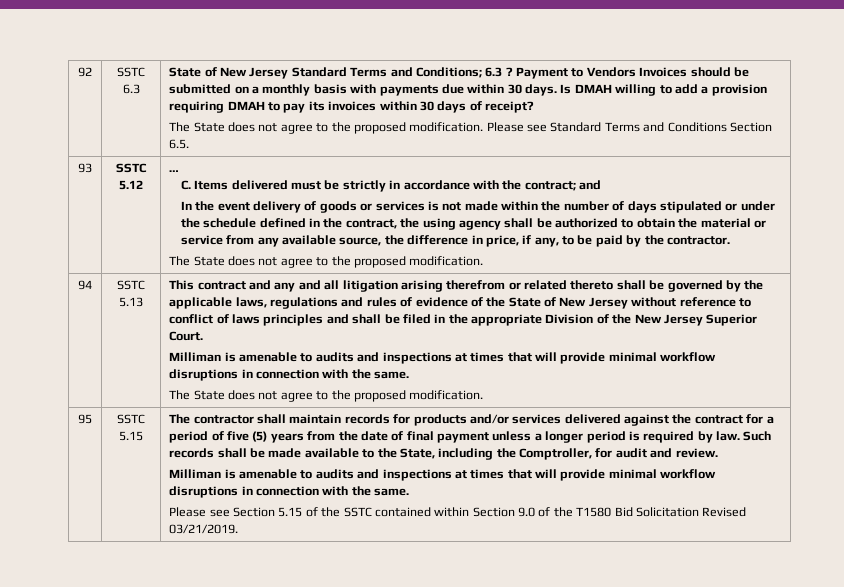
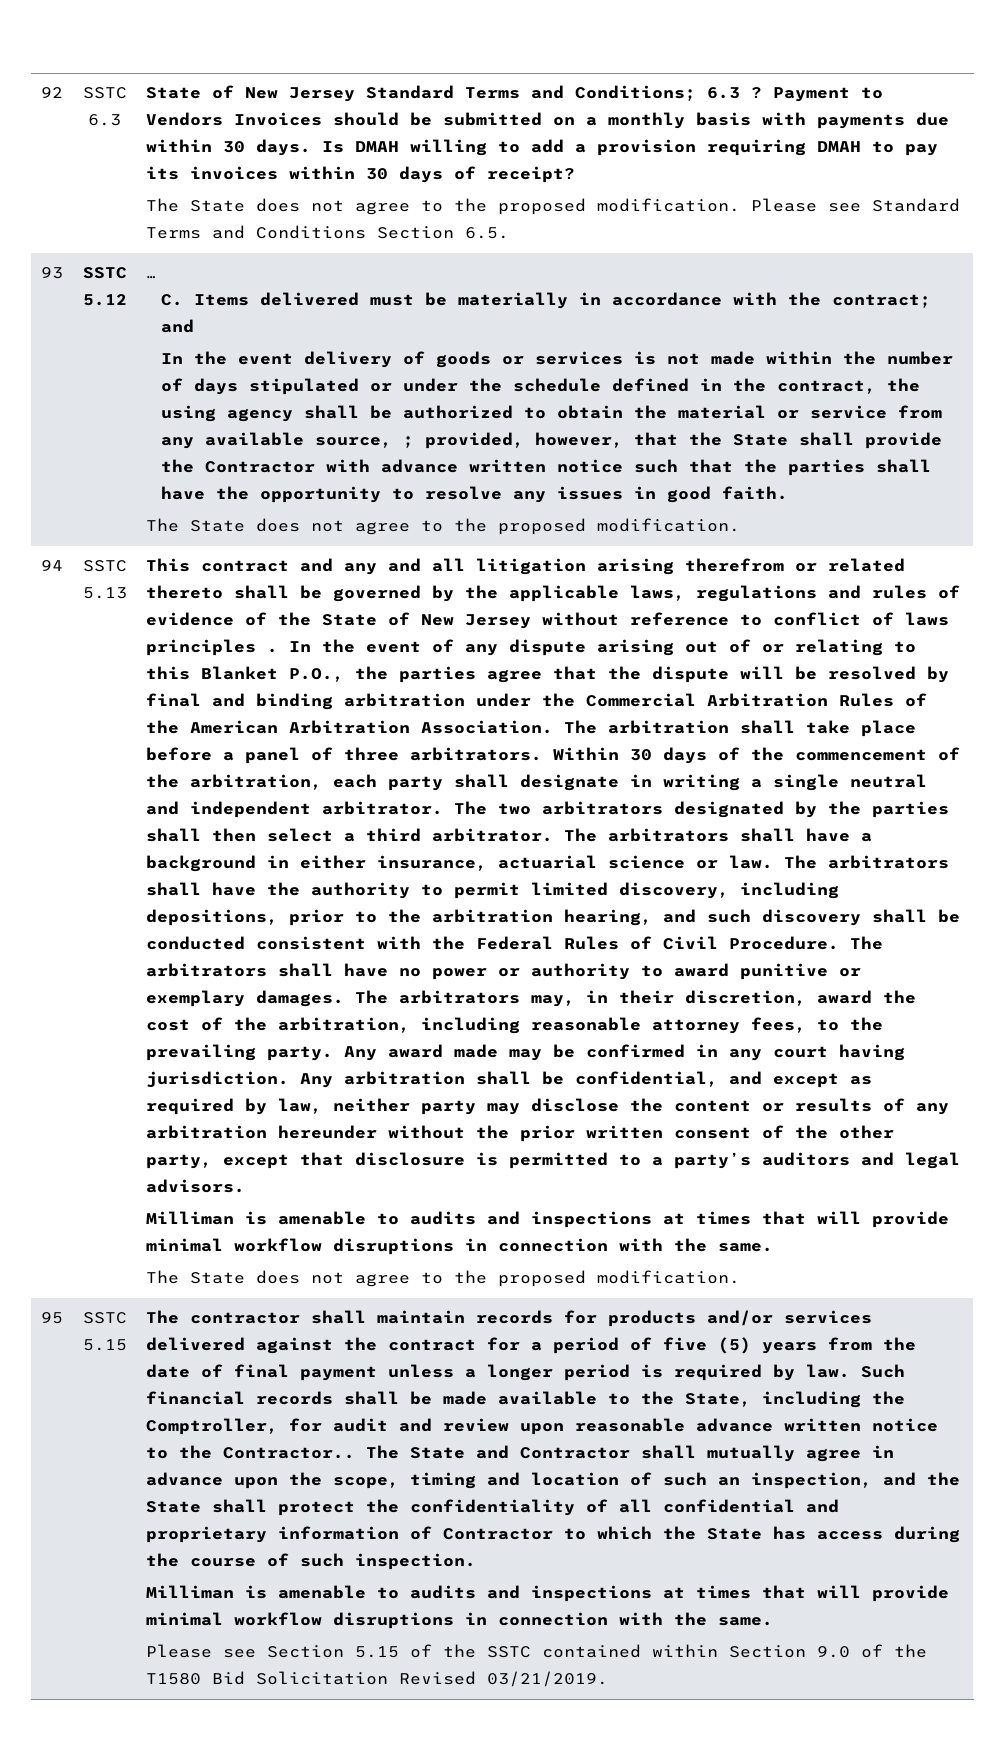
- C. Items delivered must be strictly in accordance with the contract; and
+ C. Items delivered must be materially in accordance with the contract; and
- In the event delivery of goods or services is not made within the number of days stipulated or under the schedule defined in the contract, the using agency shall be authorized to obtain the material or service from any available source, the difference in price, if any, to be paid by the contractor.
+ In the event delivery of goods or services is not made within the number of days stipulated or under the schedule defined in the contract, the using agency shall be authorized to obtain the material or service from any available source, ; provided, however, that the State shall provide the Contractor with advance written notice such that the parties shall have the opportunity to resolve any issues in good faith.
- This contract and any and all litigation arising therefrom or related thereto shall be governed by the applicable laws, regulations and rules of evidence of the State of New Jersey without reference to conflict of laws principles and shall be filed in the appropriate Division of the New Jersey Superior Court.
+ This contract and any and all litigation arising therefrom or related thereto shall be governed by the applicable laws, regulations and rules of evidence of the State of New Jersey without reference to conflict of laws principles . In the event of any dispute arising out of or relating to this Blanket P.O., the parties agree that the dispute will be resolved by final and binding arbitration under the Commercial Arbitration Rules of the American Arbitration Association. The arbitration shall take place before a panel of three arbitrators. Within 30 days of the commencement of the arbitration, each party shall designate in writing a single neutral and independent arbitrator. The two arbitrators designated by the parties shall then select a third arbitrator. The arbitrators shall have a background in either insurance, actuarial science or law. The arbitrators shall have the authority to permit limited discovery, including depositions, prior to the arbitration hearing, and such discovery shall be conducted consistent with the Federal Rules of Civil Procedure. The arbitrators shall have no power or authority to award punitive or exemplary damages. The arbitrators may, in their discretion, award the cost of the arbitration, including reasonable attorney fees, to the prevailing party. Any award made may be confirmed in any court having jurisdiction. Any arbitration shall be confidential, and except as required by law, neither party may disclose the content or results of any arbitration hereunder without the prior written consent of the other party, except that disclosure is permitted to a party’s auditors and legal advisors.
- Such records shall be made available to the State, including the Comptroller, for audit and review.
+ Such financial records shall be made available to the State, including the Comptroller, for audit and review upon reasonable advance written notice to the Contractor.. The State and Contractor shall mutually agree in advance upon the scope, timing and location of such an inspection, and the State shall protect the confidentiality of all confidential and proprietary information of Contractor to which the State has access during the course of such inspection.

